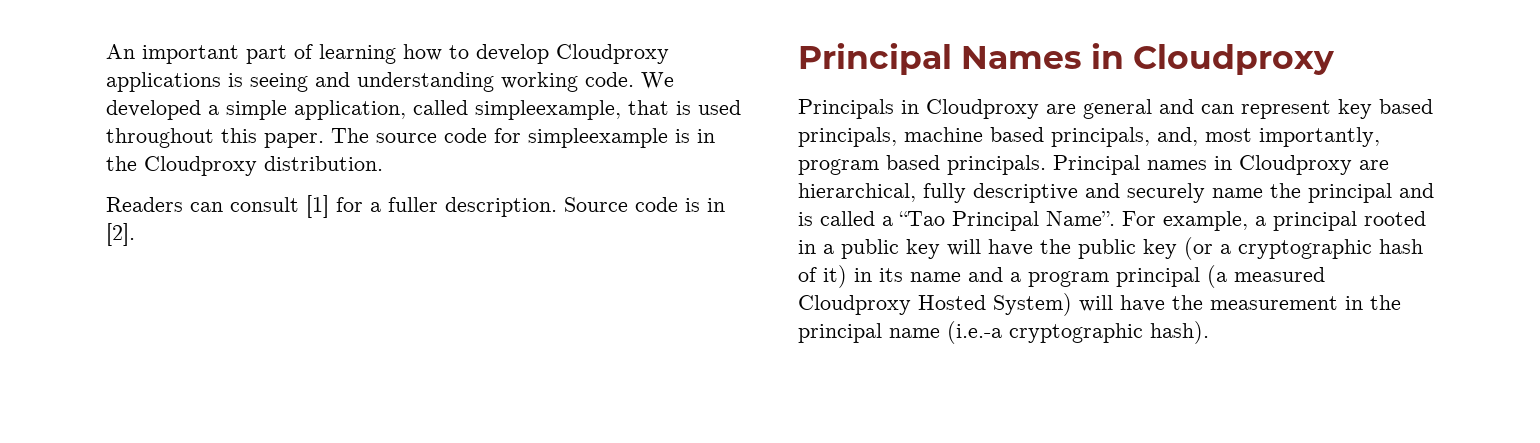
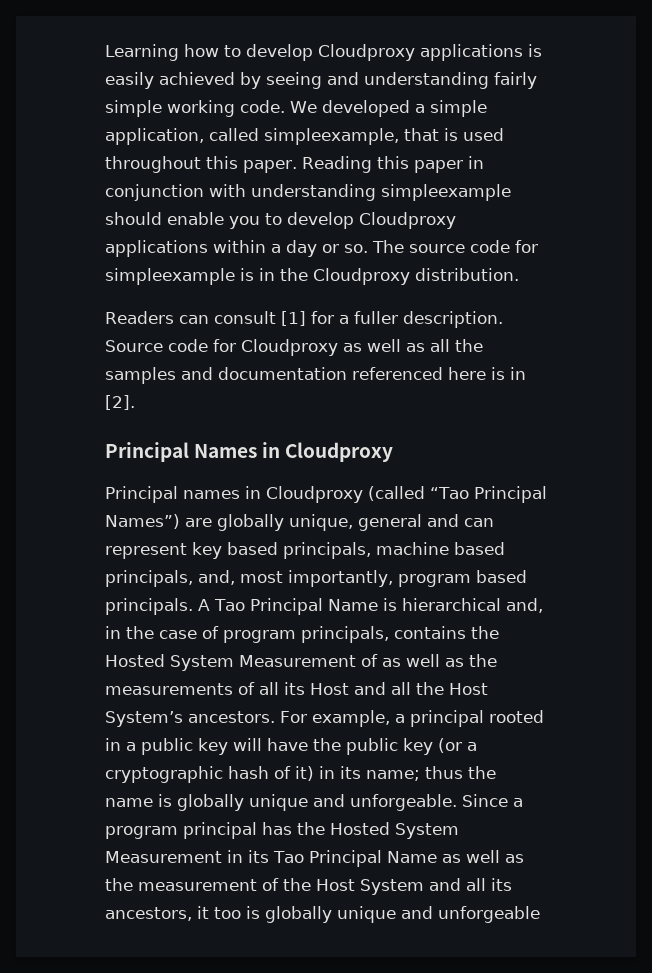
- An important part of learning how to develop Cloudproxy applications is seeing and understanding working code.
+ Learning how to develop Cloudproxy applications is easily achieved by seeing and understanding fairly simple working code.
+ Reading this paper in conjunction with understanding simpleexample should enable you to develop Cloudproxy applications within a day or so.
- Source code is in [2].
+ Source code for Cloudproxy as well as all the samples and documentation referenced here is in [2].
- Principals in Cloudproxy are general and can represent key based principals, machine based principals, and, most importantly, program based principals.
+ Principal names in Cloudproxy (called “Tao Principal Names”) are globally unique, general and can represent key based principals, machine based principals, and, most importantly, program based principals.
- Principal names in Cloudproxy are hierarchical, fully descriptive and securely name the principal and is called a “Tao Principal Name”.
+ A Tao Principal Name is hierarchical and, in the case of program principals, contains the Hosted System Measurement of as well as the measurements of all its Host and all the Host System’s ancestors.
- For example, a principal rooted in a public key will have the public key (or a cryptographic hash of it) in its name and a program principal (a measured Cloudproxy Hosted System) will have the measurement in the principal name (i.e.-a cryptographic hash).
+ For example, a principal rooted in a public key will have the public key (or a cryptographic hash of it) in its name; thus the name is globally unique and unforgeable. Since a program principal has the Hosted System Measurement in its Tao Principal Name as well as the measurement of the Host System and all its ancestors, it too is globally unique and unforgeable

